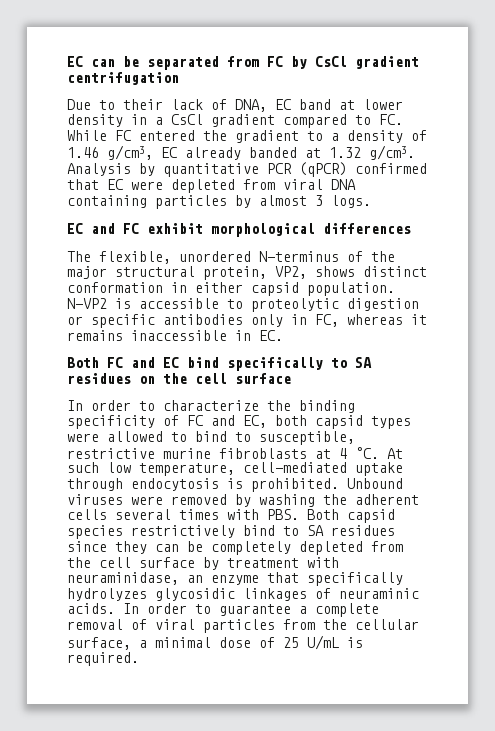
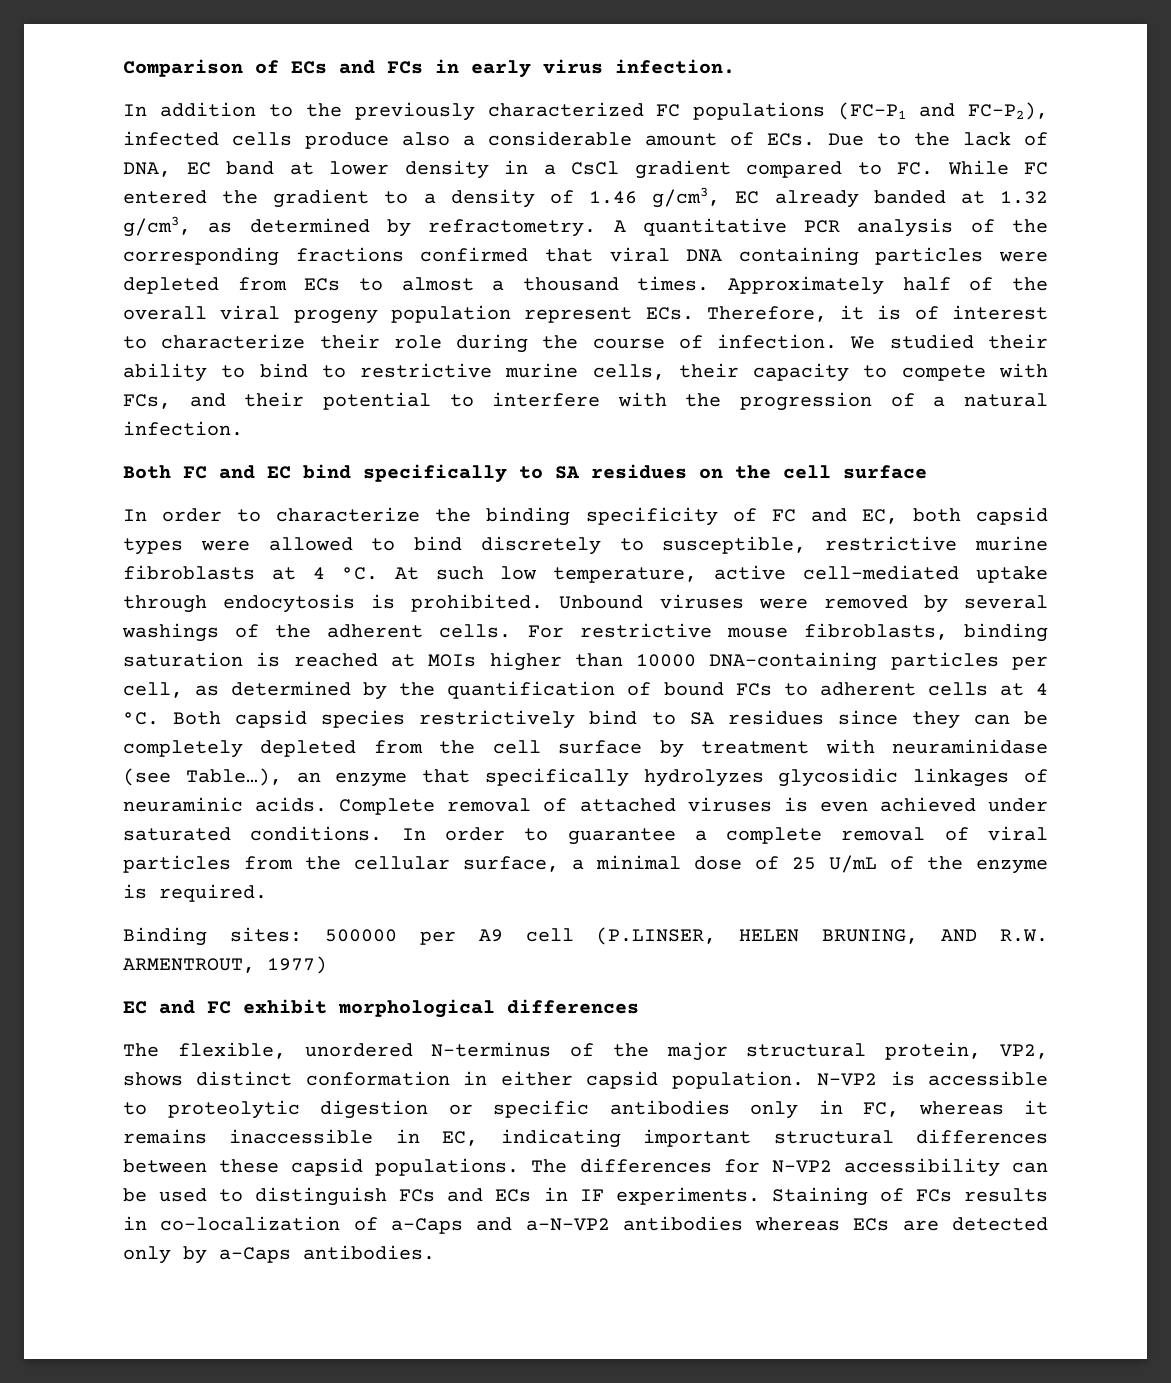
- EC can be separated from FC by CsCl gradient centrifugation
- Due to their lack of DNA, EC band at lower density in a CsCl gradient compared to FC. While FC entered the gradient to a density of 1.46 g/cm3, EC already banded at 1.32 g/cm3. Analysis by quantitative PCR (qPCR) confirmed that EC were depleted from viral DNA containing particles by almost 3 logs.
+ Comparison of ECs and FCs in early virus infection.
+ In addition to the previously characterized FC populations (FC-P1 and FC-P2), infected cells produce also a considerable amount of ECs. Due to the lack of DNA, EC band at lower density in a CsCl gradient compared to FC. While FC entered the gradient to a density of 1.46 g/cm3, EC already banded at 1.32 g/cm3, as determined by refractometry. A quantitative PCR analysis of the corresponding fractions confirmed that viral DNA containing particles were depleted from ECs to almost a thousand times. Approximately half of the overall viral progeny population represent ECs. Therefore, it is of interest to characterize their role during the course of infection. We studied their ability to bind to restrictive murine cells, their capacity to compete with FCs, and their potential to interfere with the progression of a natural infection.
+ Both FC and EC bind specifically to SA residues on the cell surface
+ In order to characterize the binding specificity of FC and EC, both capsid types were allowed to bind discretely to susceptible, restrictive murine fibroblasts at 4 °C. At such low temperature, active cell-mediated uptake through endocytosis is prohibited. Unbound viruses were removed by several washings of the adherent cells. For restrictive mouse fibroblasts, binding saturation is reached at MOIs higher than 10000 DNA-containing particles per cell, as determined by the quantification of bound FCs to adherent cells at 4 °C. Both capsid species restrictively bind to SA residues since they can be completely depleted from the cell surface by treatment with neuraminidase (see Table…), an enzyme that specifically hydrolyzes glycosidic linkages of neuraminic acids. Complete removal of attached viruses is even achieved under saturated conditions. In order to guarantee a complete removal of viral particles from the cellular surface, a minimal dose of 25 U/mL of the enzyme is required.
+ Binding sites: 500000 per A9 cell (P.LINSER, HELEN BRUNING, AND R.W. ARMENTROUT, 1977)
- N-VP2 is accessible to proteolytic digestion or specific antibodies only in FC, whereas it remains inaccessible in EC.
- Both FC and EC bind specifically to SA residues on the cell surface
- In order to characterize the binding specificity of FC and EC, both capsid types were allowed to bind to susceptible, restrictive murine fibroblasts at 4 °C. At such low temperature, cell-mediated uptake through endocytosis is prohibited. Unbound viruses were removed by washing the adherent cells several times with PBS. Both capsid species restrictively bind to SA residues since they can be completely depleted from the cell surface by treatment with neuraminidase, an enzyme that specifically hydrolyzes glycosidic linkages of neuraminic acids. In order to guarantee a complete removal of viral particles from the cellular surface, a minimal dose of 25 U/mL is required.
+ N-VP2 is accessible to proteolytic digestion or specific antibodies only in FC, whereas it remains inaccessible in EC, indicating important structural differences between these capsid populations. The differences for N-VP2 accessibility can be used to distinguish FCs and ECs in IF experiments. Staining of FCs results in co-localization of a-Caps and a-N-VP2 antibodies whereas ECs are detected only by a-Caps antibodies.

